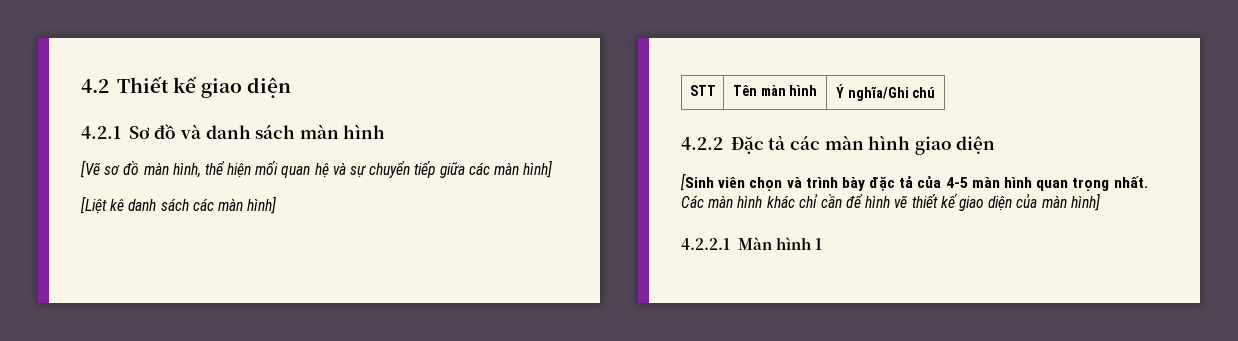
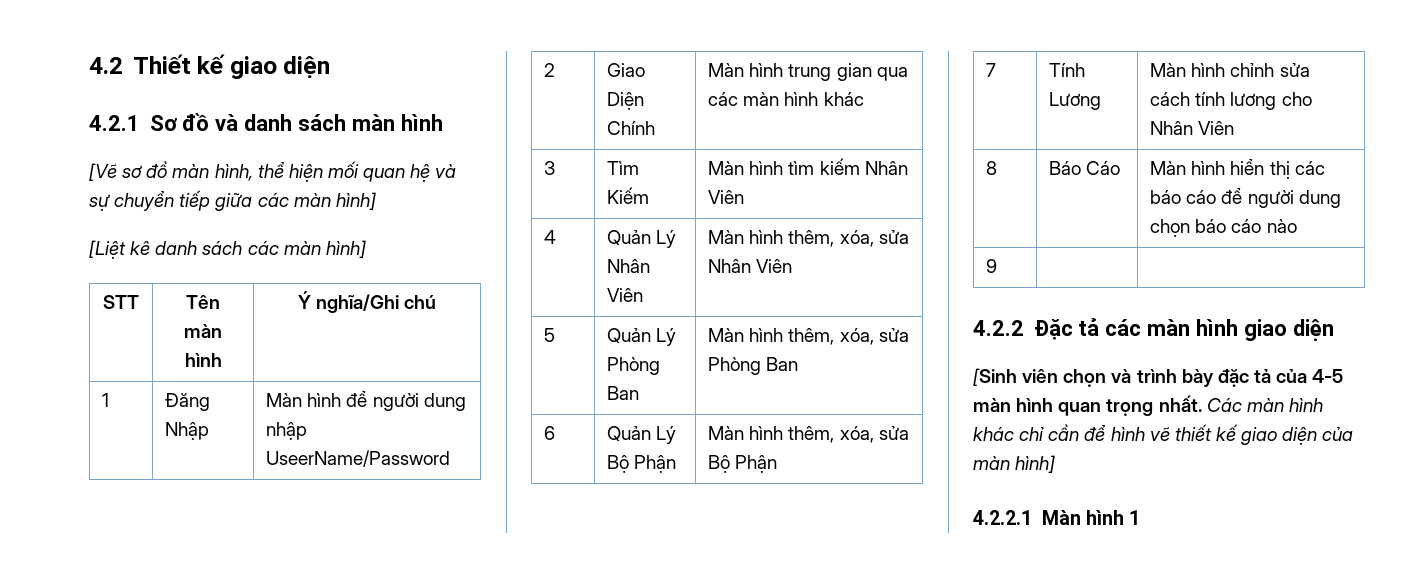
+ 1 | Đăng Nhập | Màn hình để người dung nhập UseerName/Password
+ 2 | Giao Diện Chính | Màn hình trung gian qua các màn hình khác
+ 3 | Tìm Kiếm | Màn hình tìm kiếm Nhân Viên
+ 4 | Quản Lý Nhân Viên | Màn hình thêm, xóa, sửa Nhân Viên
+ 5 | Quản Lý Phòng Ban | Màn hình thêm, xóa, sửa Phòng Ban
+ 6 | Quản Lý Bộ Phận | Màn hình thêm, xóa, sửa Bộ Phận
+ 7 | Tính Lương | Màn hình chỉnh sửa cách tính lương cho Nhân Viên
+ 8 | Báo Cáo | Màn hình hiển thị các báo cáo để người dung chọn báo cáo nào
+ 9 | |

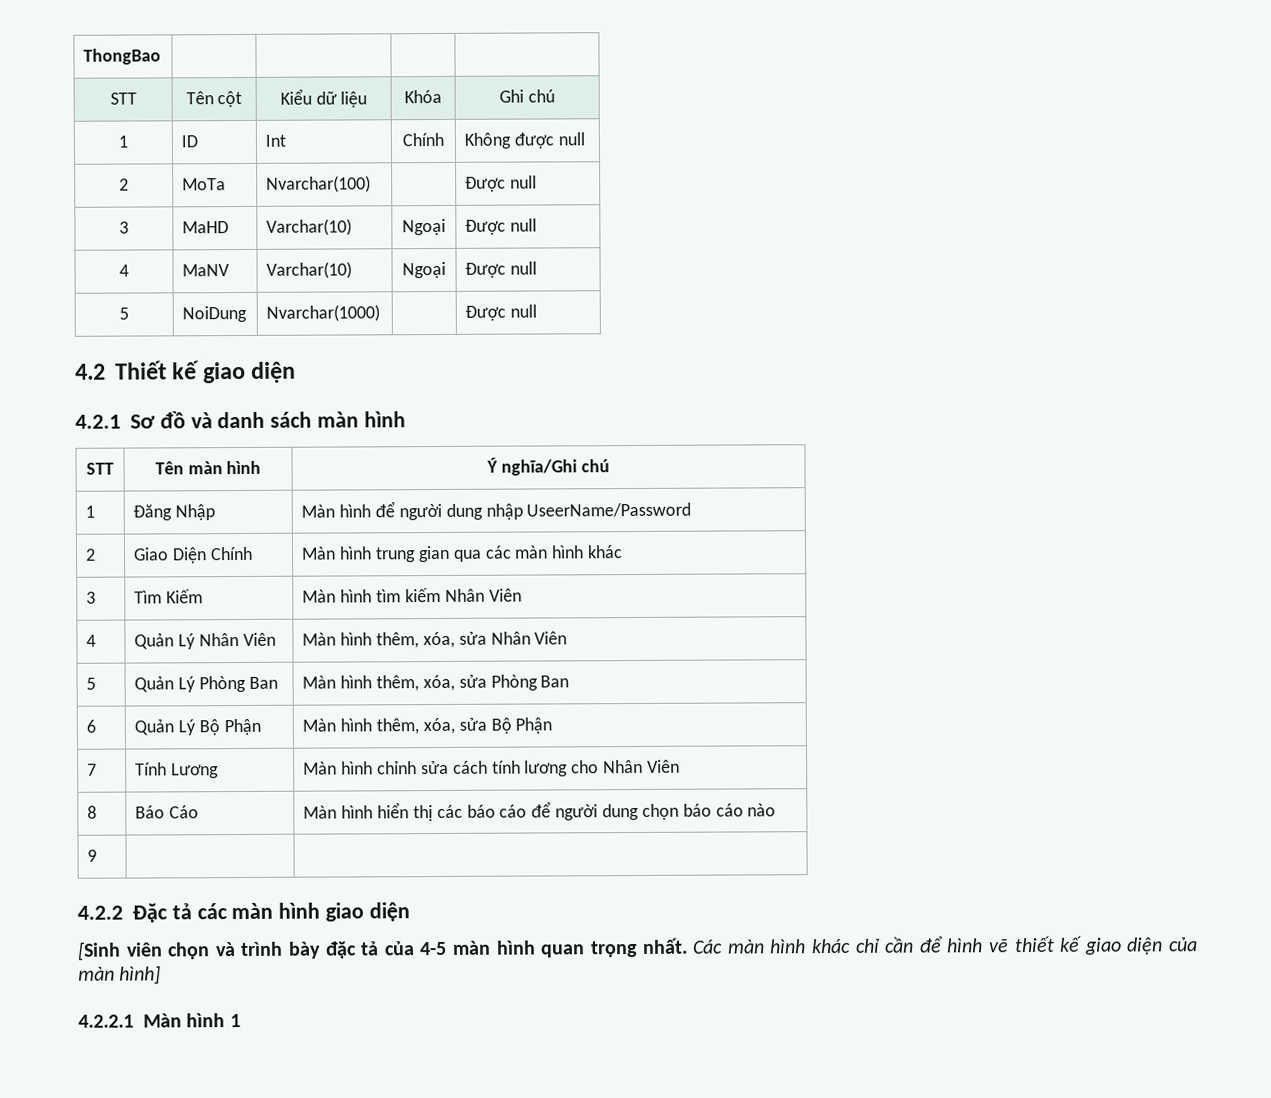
+ ThongBao | | | |
+ STT | Tên cột | Kiểu dữ liệu | Khóa | Ghi chú
+ 1 | ID | Int | Chính | Không được null
+ 2 | MoTa | Nvarchar(100) | | Được null
+ 3 | MaHD | Varchar(10) | Ngoại | Được null
+ 4 | MaNV | Varchar(10) | Ngoại | Được null
+ 5 | NoiDung | Nvarchar(1000) | | Được null
- [Vẽ sơ đồ màn hình, thể hiện mối quan hệ và sự chuyển tiếp giữa các màn hình]
- [Liệt kê danh sách các màn hình]

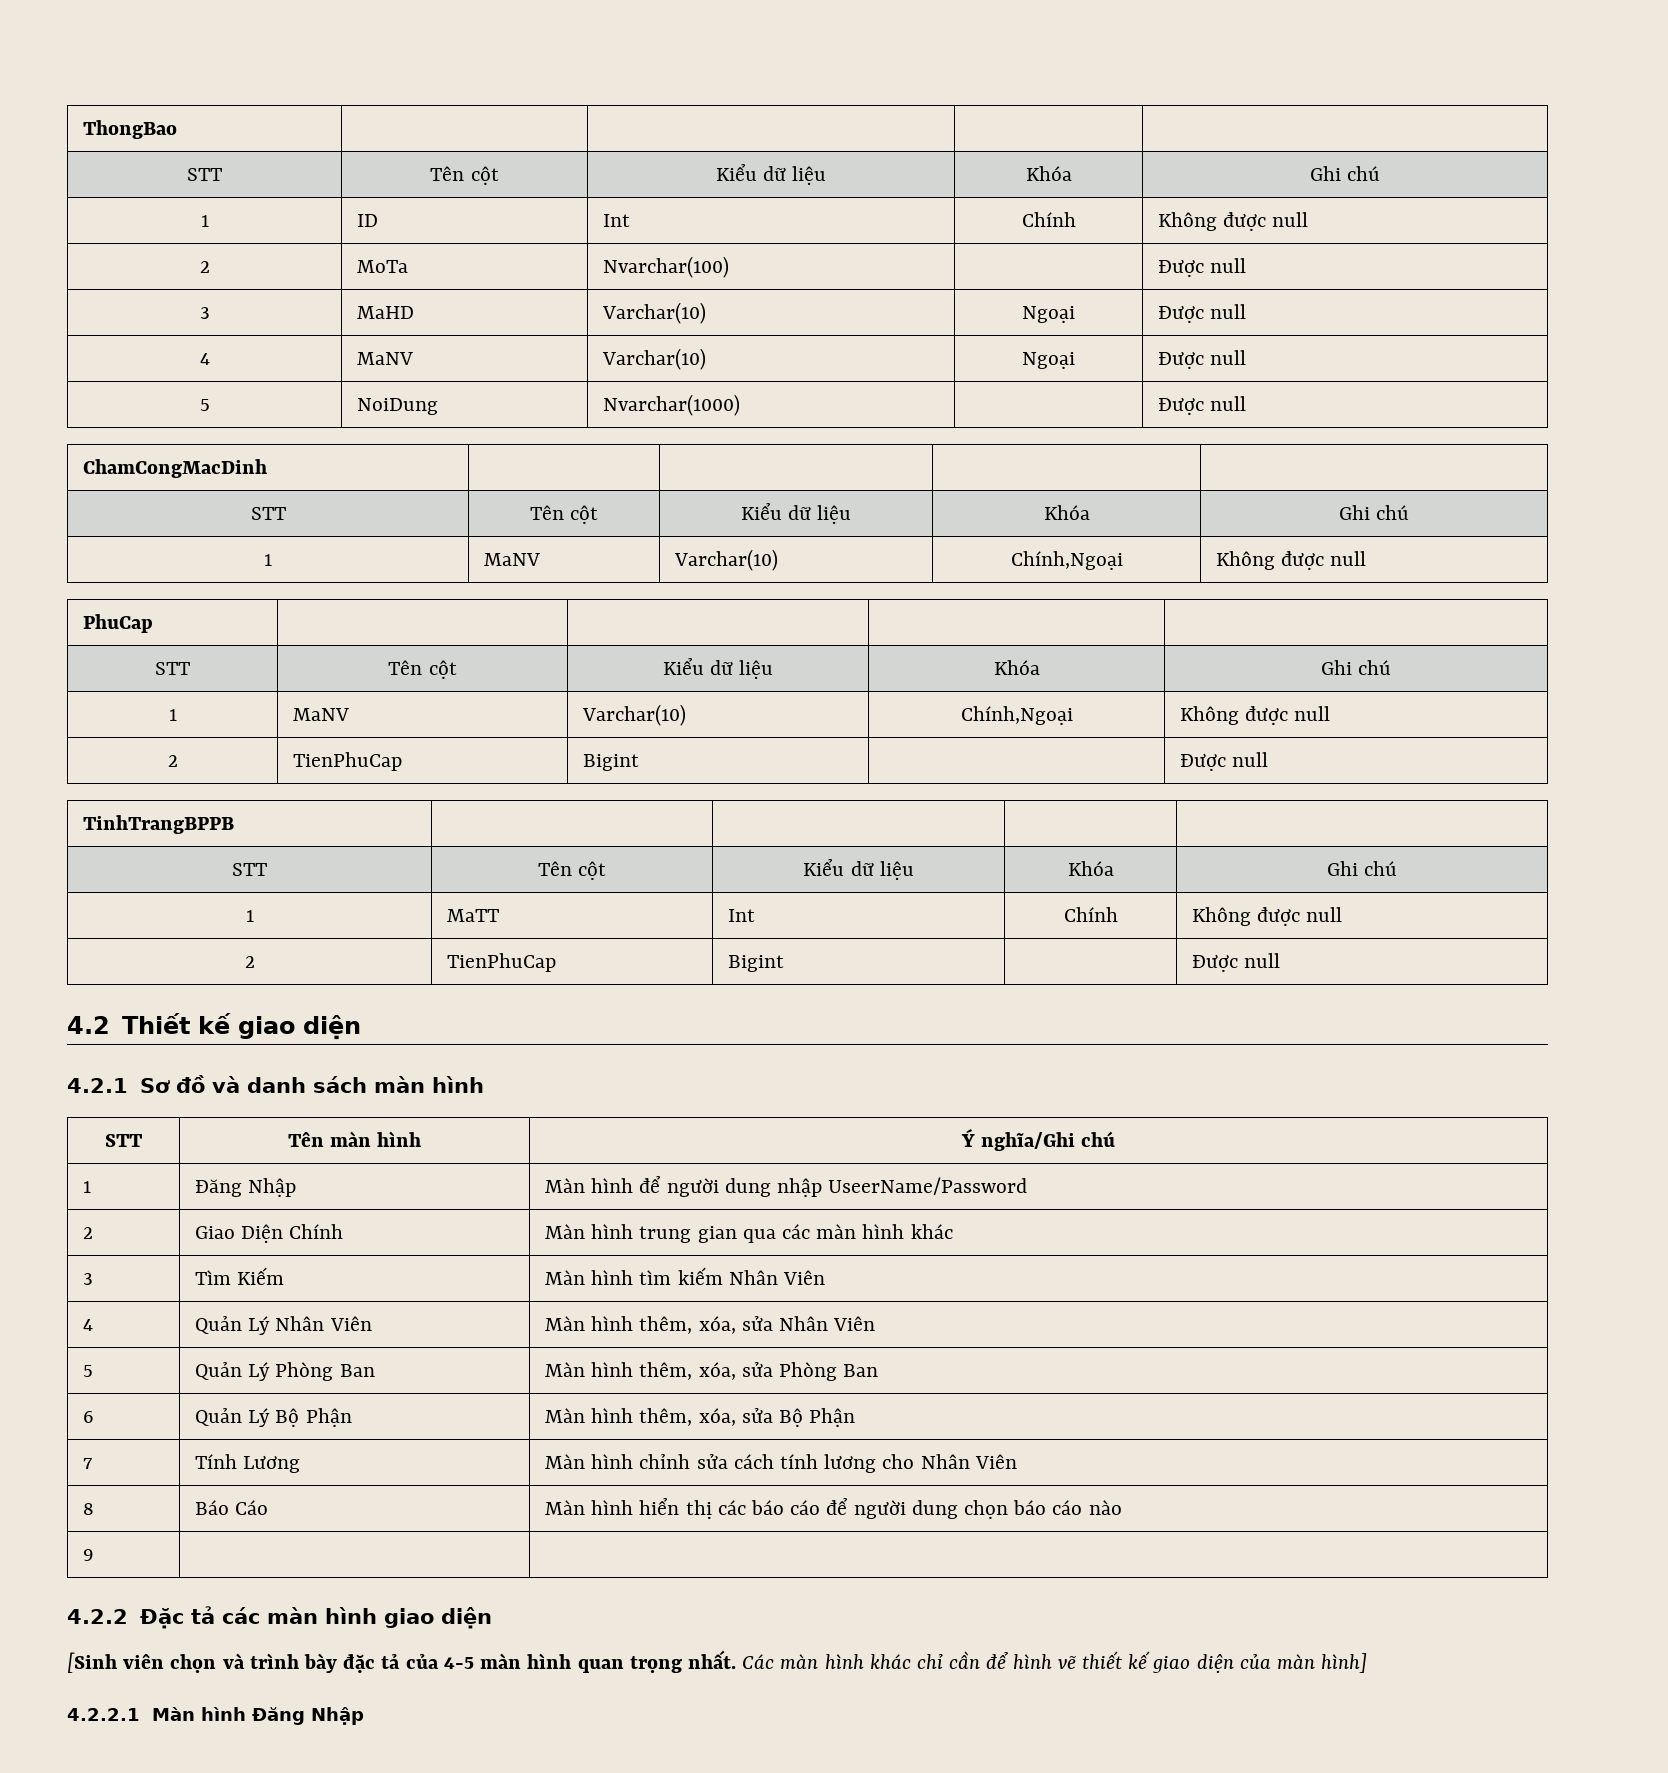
+ ChamCongMacDinh | | | |
+ STT | Tên cột | Kiểu dữ liệu | Khóa | Ghi chú
+ 1 | MaNV | Varchar(10) | Chính,Ngoại | Không được null
+ PhuCap | | | |
+ STT | Tên cột | Kiểu dữ liệu | Khóa | Ghi chú
+ 1 | MaNV | Varchar(10) | Chính,Ngoại | Không được null
+ 2 | TienPhuCap | Bigint | | Được null
+ TinhTrangBPPB | | | |
+ STT | Tên cột | Kiểu dữ liệu | Khóa | Ghi chú
+ 1 | MaTT | Int | Chính | Không được null
+ 2 | TienPhuCap | Bigint | | Được null
- 4.2.2.1 Màn hình 1
+ 4.2.2.1 Màn hình Đăng Nhập

